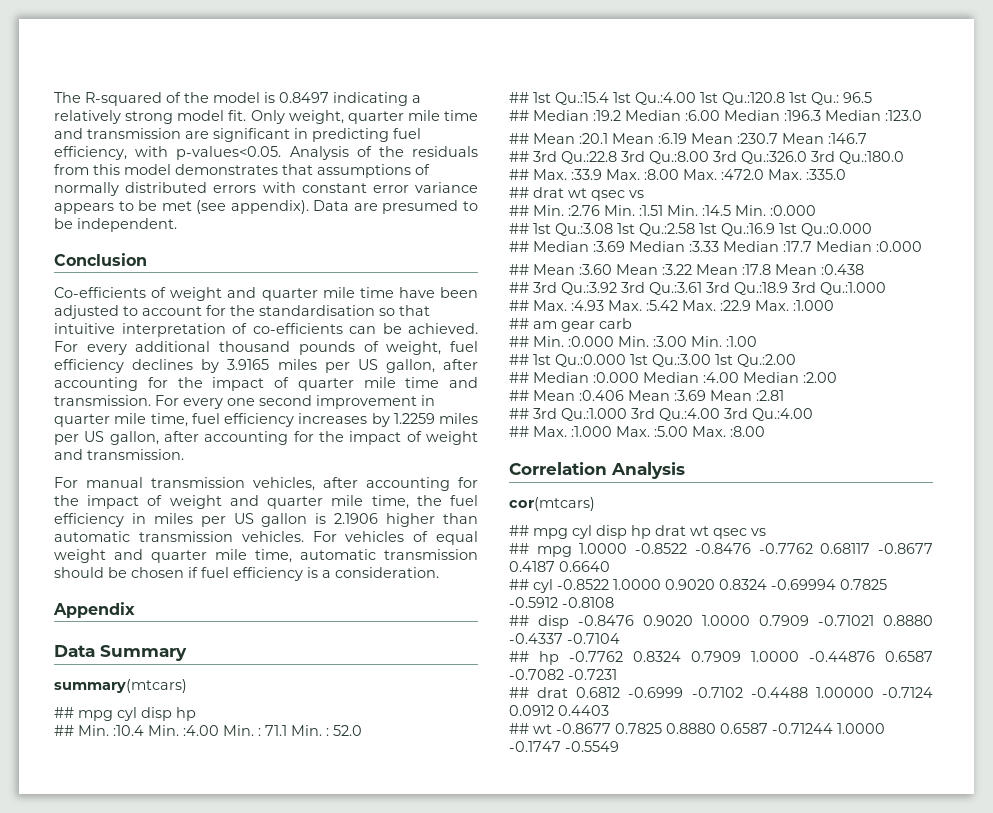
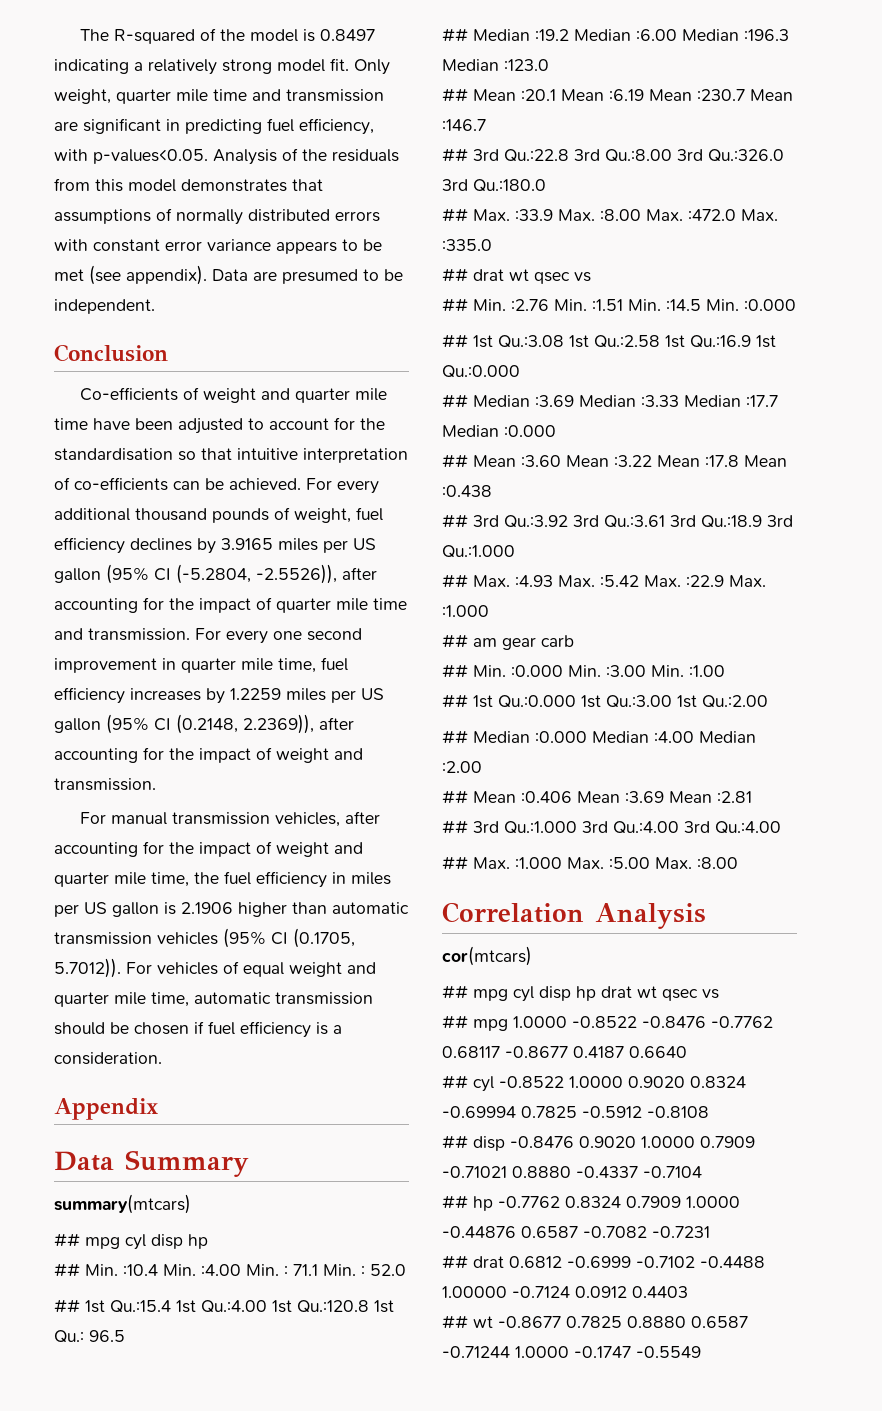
- For every additional thousand pounds of weight, fuel efficiency declines by 3.9165 miles per US gallon, after accounting for the impact of quarter mile time and transmission.
+ For every additional thousand pounds of weight, fuel efficiency declines by 3.9165 miles per US gallon (95% CI (-5.2804, -2.5526)), after accounting for the impact of quarter mile time and transmission.
- For every one second improvement in quarter mile time, fuel efficiency increases by 1.2259 miles per US gallon, after accounting for the impact of weight and transmission.
+ For every one second improvement in quarter mile time, fuel efficiency increases by 1.2259 miles per US gallon (95% CI (0.2148, 2.2369)), after accounting for the impact of weight and transmission.
- For manual transmission vehicles, after accounting for the impact of weight and quarter mile time, the fuel efficiency in miles per US gallon is 2.1906 higher than automatic transmission vehicles. For vehicles of equal weight and quarter mile time, automatic transmission should be chosen if fuel efficiency is a consideration.
+ For manual transmission vehicles, after accounting for the impact of weight and quarter mile time, the fuel efficiency in miles per US gallon is 2.1906 higher than automatic transmission vehicles (95% CI (0.1705, 5.7012)). For vehicles of equal weight and quarter mile time, automatic transmission should be chosen if fuel efficiency is a consideration.

